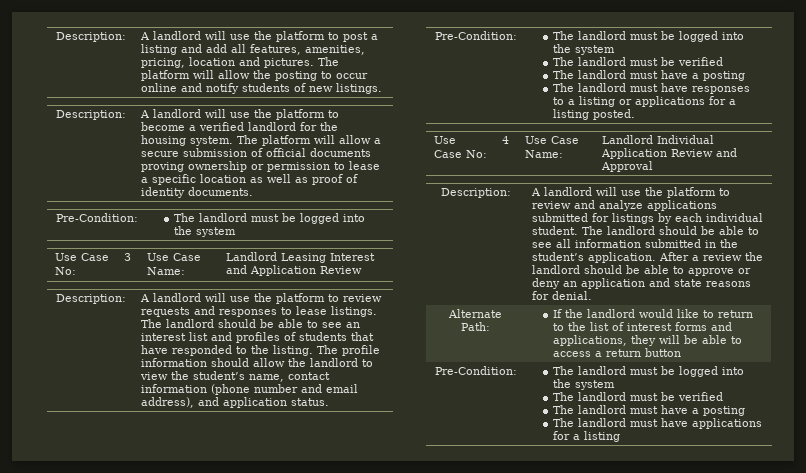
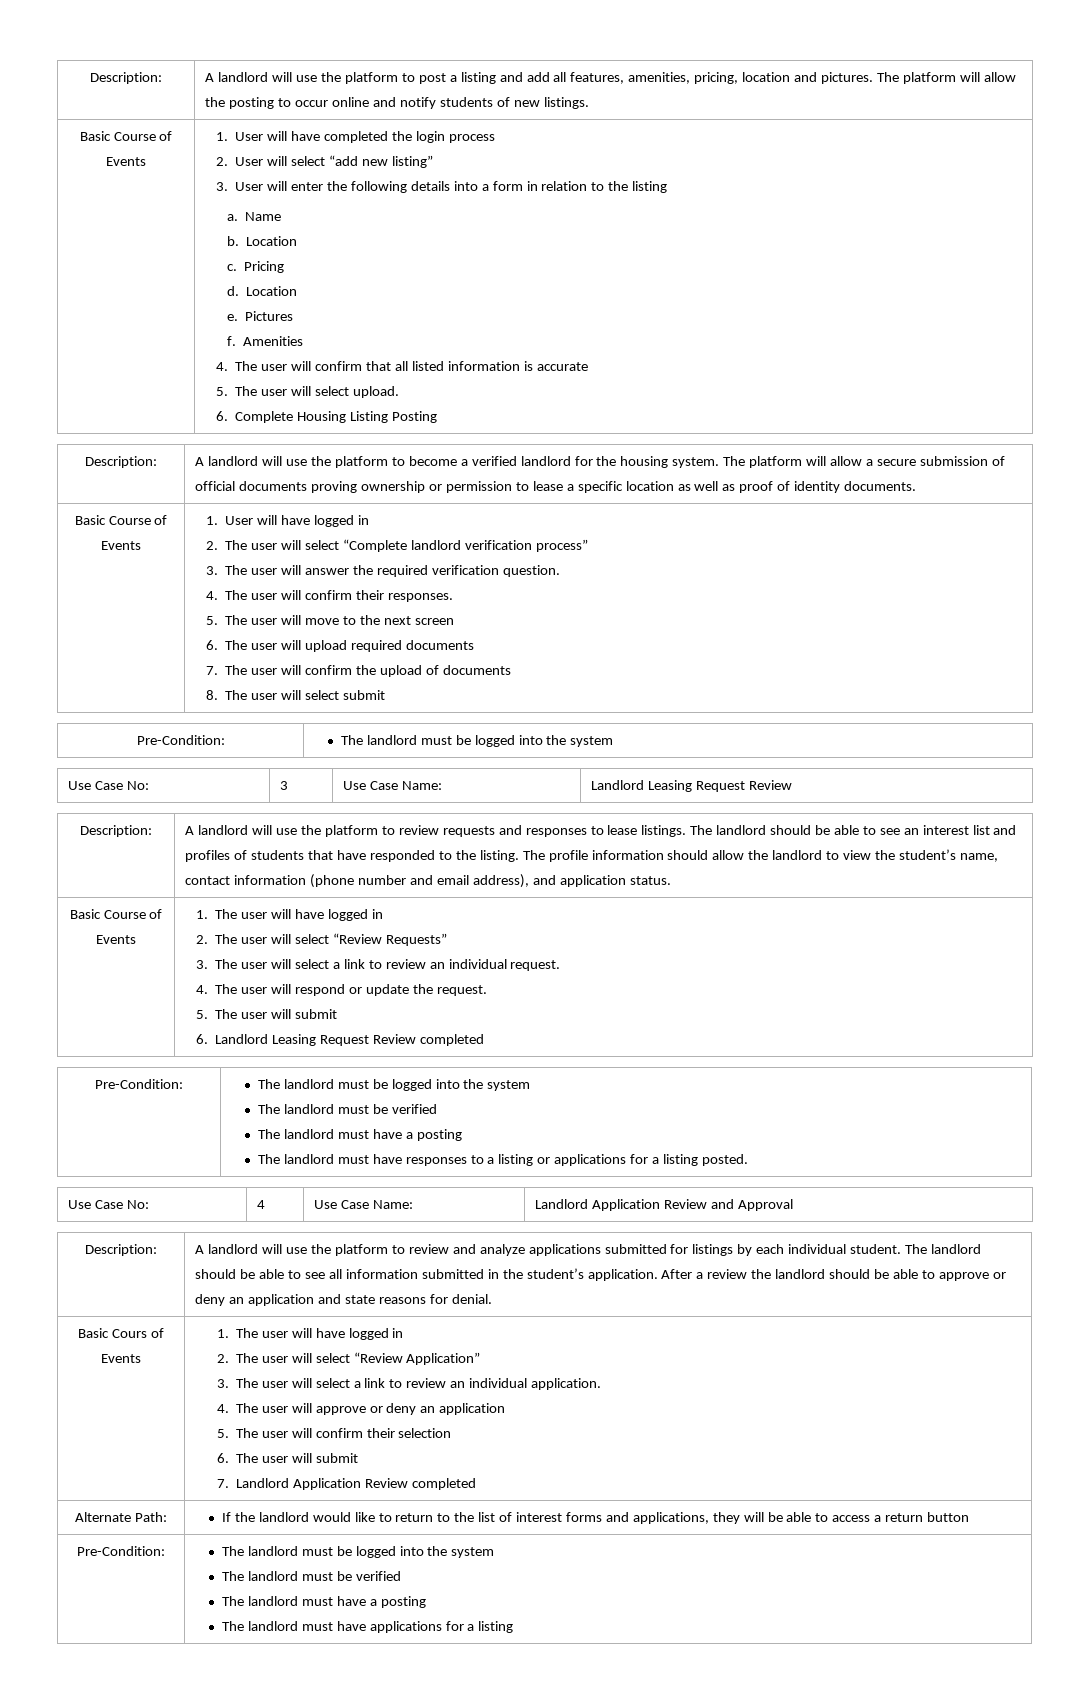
+ Basic Course of Events | 1. User will have completed the login process
+ 2. User will select “add new listing”
+ 3. User will enter the following details into a form in relation to the listing
+ a. Name
+ b. Location
+ c. Pricing
+ d. Location
+ e. Pictures
+ f. Amenities
+ 4. The user will confirm that all listed information is accurate
+ 5. The user will select upload.
+ 6. Complete Housing Listing Posting
+ Basic Course of Events | 1. User will have logged in
+ 2. The user will select “Complete landlord verification process”
+ 3. The user will answer the required verification question.
+ 4. The user will confirm their responses.
+ 5. The user will move to the next screen
+ 6. The user will upload required documents
+ 7. The user will confirm the upload of documents
+ 8. The user will select submit
- Use Case No: | 3 | Use Case Name: | Landlord Leasing Interest and Application Review
+ Use Case No: | 3 | Use Case Name: | Landlord Leasing Request Review
+ Basic Course of Events | 1. The user will have logged in
+ 2. The user will select “Review Requests”
+ 3. The user will select a link to review an individual request.
+ 4. The user will respond or update the request.
+ 5. The user will submit
+ 6. Landlord Leasing Request Review completed
- Use Case No: | 4 | Use Case Name: | Landlord Individual Application Review and Approval
+ Use Case No: | 4 | Use Case Name: | Landlord Application Review and Approval
+ Basic Cours of Events | 1. The user will have logged in
+ 2. The user will select “Review Application”
+ 3. The user will select a link to review an individual application.
+ 4. The user will approve or deny an application
+ 5. The user will confirm their selection
+ 6. The user will submit
+ 7. Landlord Application Review completed

